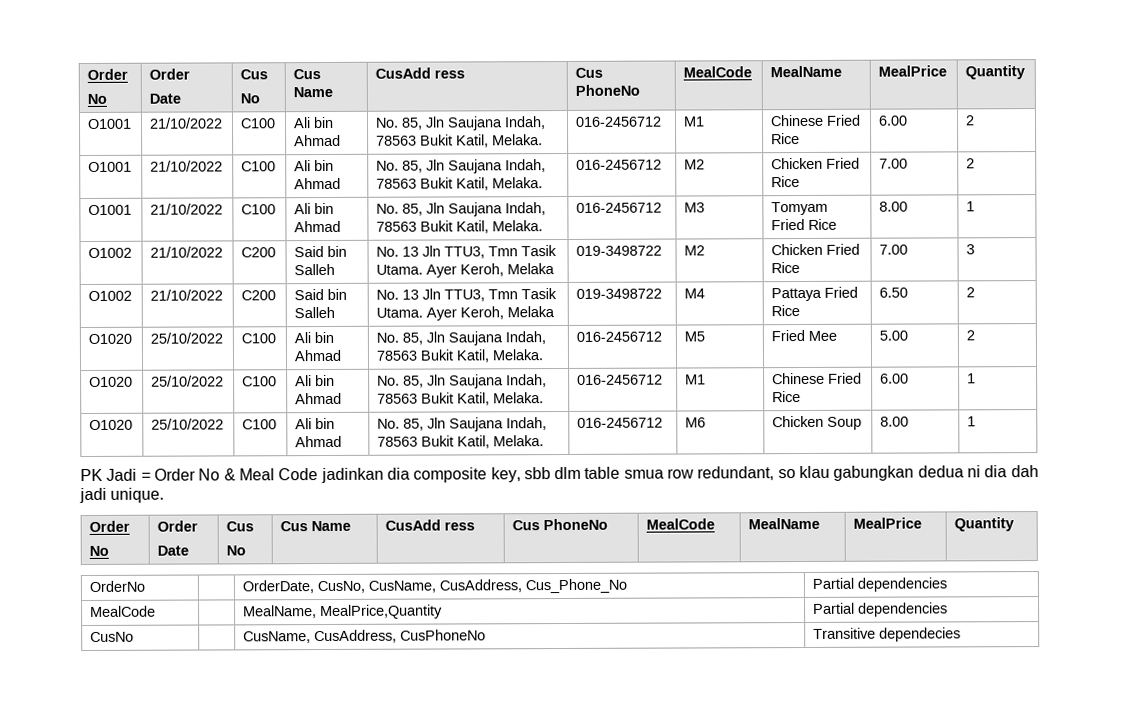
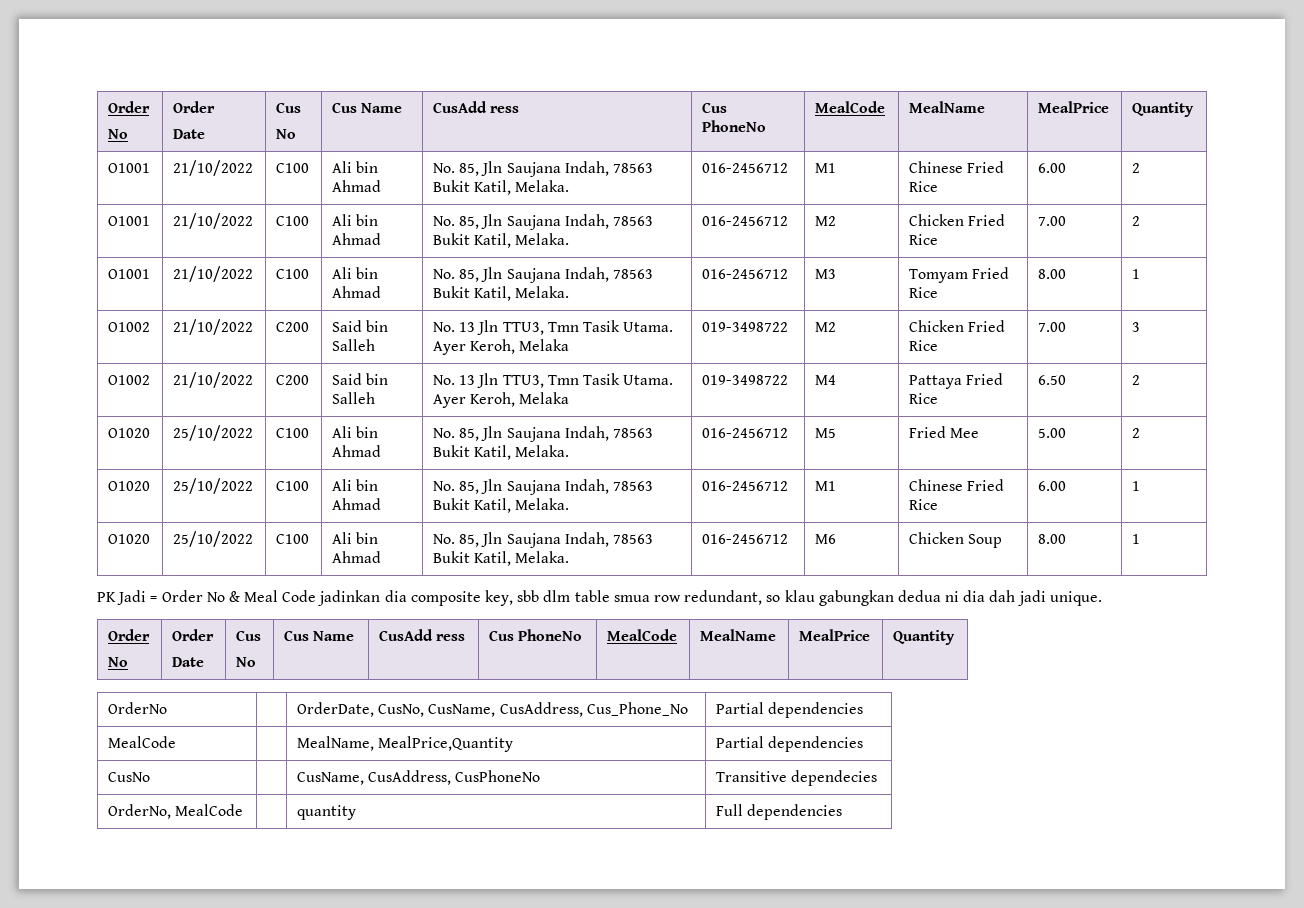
+ OrderNo, MealCode | | quantity | Full dependencies

